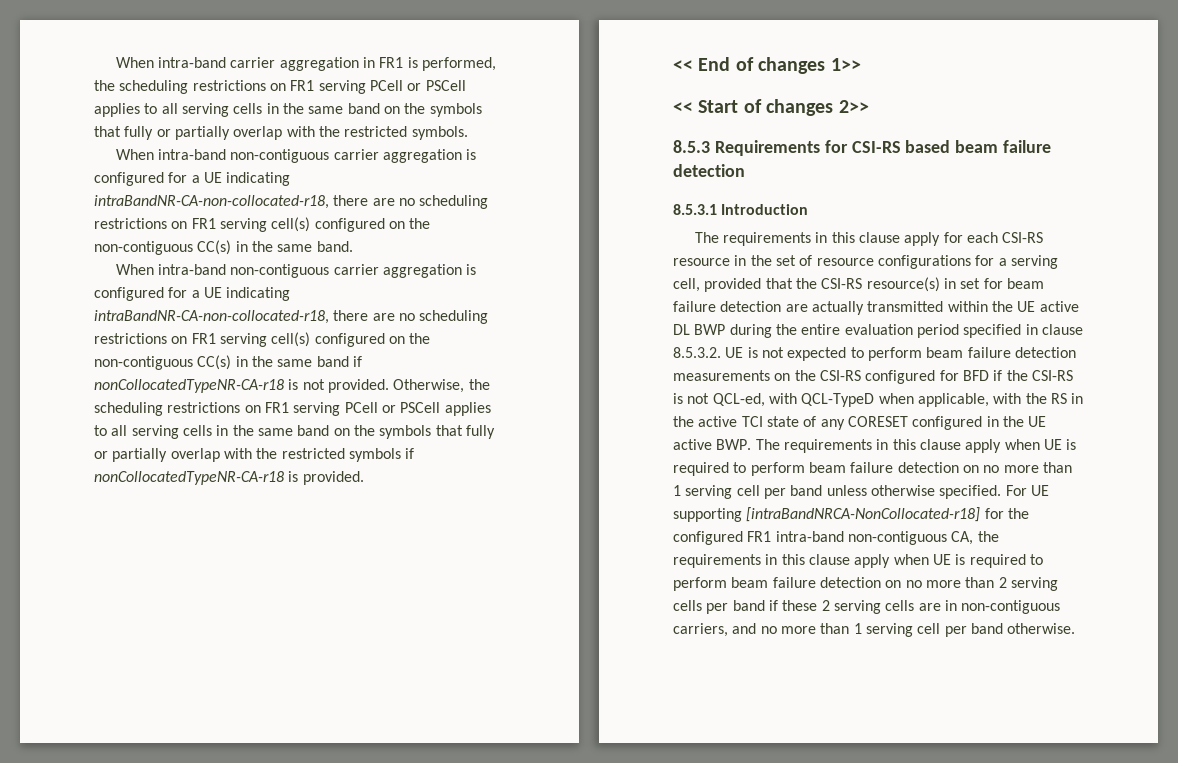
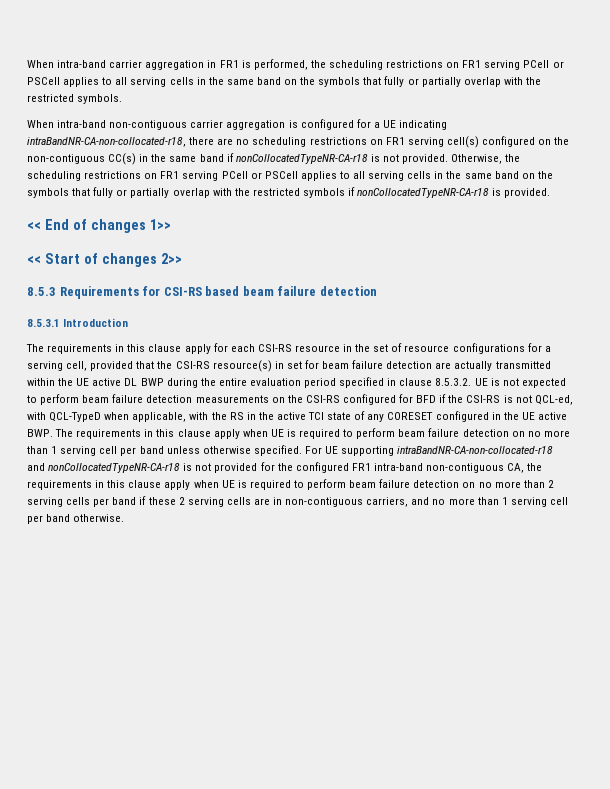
- When intra-band non-contiguous carrier aggregation is configured for a UE indicating intraBandNR-CA-non-collocated-r18, there are no scheduling restrictions on FR1 serving cell(s) configured on the non-contiguous CC(s) in the same band.
- For UE supporting [intraBandNRCA-NonCollocated-r18] for the configured FR1 intra-band non-contiguous CA, the requirements in this clause apply when UE is required to perform beam failure detection on no more than 2 serving cells per band if these 2 serving cells are in non-contiguous carriers, and no more than 1 serving cell per band otherwise.
+ For UE supporting intraBandNR-CA-non-collocated-r18 and nonCollocatedTypeNR-CA-r18 is not provided for the configured FR1 intra-band non-contiguous CA, the requirements in this clause apply when UE is required to perform beam failure detection on no more than 2 serving cells per band if these 2 serving cells are in non-contiguous carriers, and no more than 1 serving cell per band otherwise.

